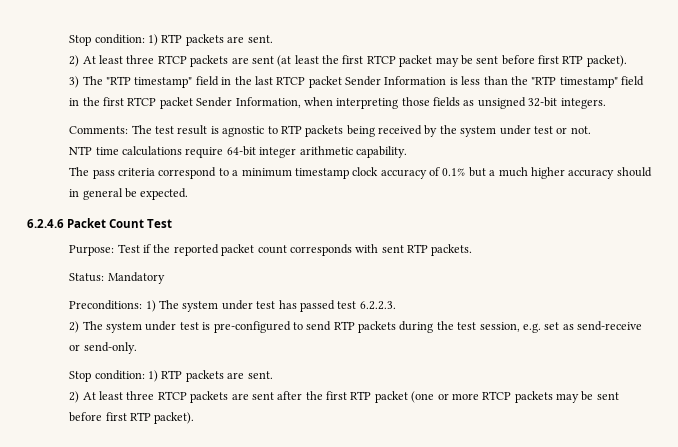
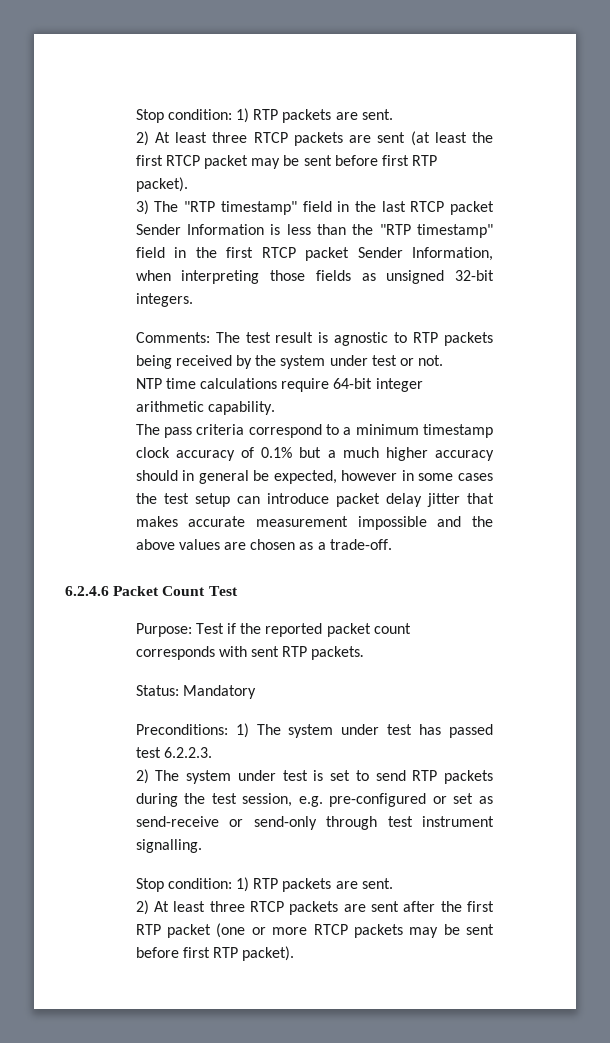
- The pass criteria correspond to a minimum timestamp clock accuracy of 0.1% but a much higher accuracy should in general be expected.
+ The pass criteria correspond to a minimum timestamp clock accuracy of 0.1% but a much higher accuracy should in general be expected, however in some cases the test setup can introduce packet delay jitter that makes accurate measurement impossible and the above values are chosen as a trade-off.
- 2) The system under test is pre-configured to send RTP packets during the test session, e.g. set as send-receive or send-only.
+ 2) The system under test is set to send RTP packets during the test session, e.g. pre-configured or set as send-receive or send-only through test instrument signalling.

